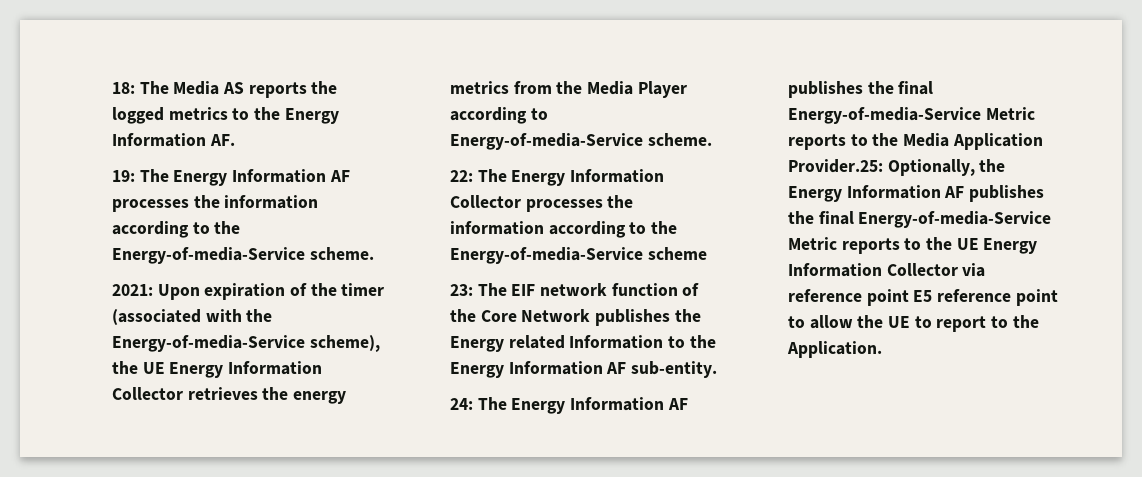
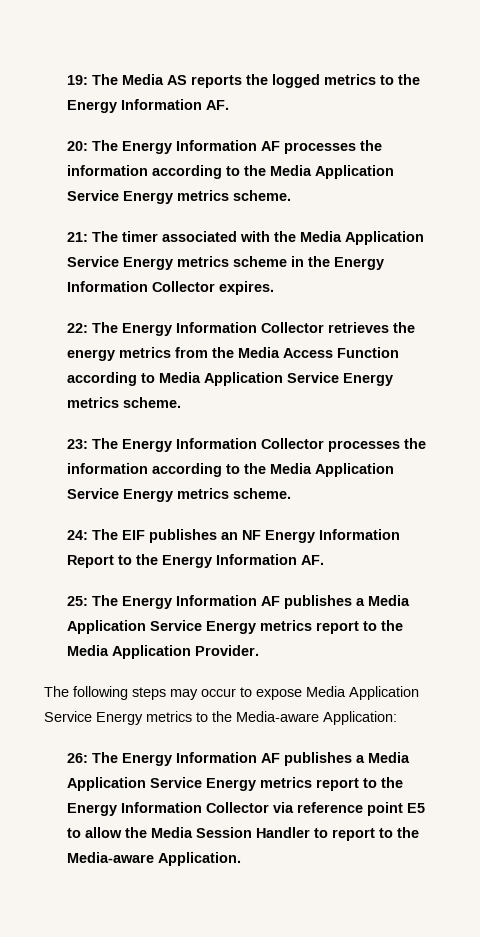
- 18: The Media AS reports the logged metrics to the Energy Information AF.
+ 19: The Media AS reports the logged metrics to the Energy Information AF.
- 19: The Energy Information AF processes the information according to the Energy-of-media-Service scheme.
- 2021: Upon expiration of the timer (associated with the Energy-of-media-Service scheme), the UE Energy Information Collector retrieves the energy metrics from the Media Player according to Energy-of-media-Service scheme.
- 22: The Energy Information Collector processes the information according to the Energy-of-media-Service scheme
- 23: The EIF network function of the Core Network publishes the Energy related Information to the Energy Information AF sub-entity.
- 24: The Energy Information AF publishes the final Energy-of-media-Service Metric reports to the Media Application Provider.25: Optionally, the Energy Information AF publishes the final Energy-of-media-Service Metric reports to the UE Energy Information Collector via reference point E5 reference point to allow the UE to report to the Application.
+ 20: The Energy Information AF processes the information according to the Media Application Service Energy metrics scheme.
+ 21: The timer associated with the Media Application Service Energy metrics scheme in the Energy Information Collector expires.
+ 22: The Energy Information Collector retrieves the energy metrics from the Media Access Function according to Media Application Service Energy metrics scheme.
+ 23: The Energy Information Collector processes the information according to the Media Application Service Energy metrics scheme.
+ 24: The EIF publishes an NF Energy Information Report to the Energy Information AF.
+ 25: The Energy Information AF publishes a Media Application Service Energy metrics report to the Media Application Provider.
+ The following steps may occur to expose Media Application Service Energy metrics to the Media-aware Application:
+ 26: The Energy Information AF publishes a Media Application Service Energy metrics report to the Energy Information Collector via reference point E5 to allow the Media Session Handler to report to the Media-aware Application.

